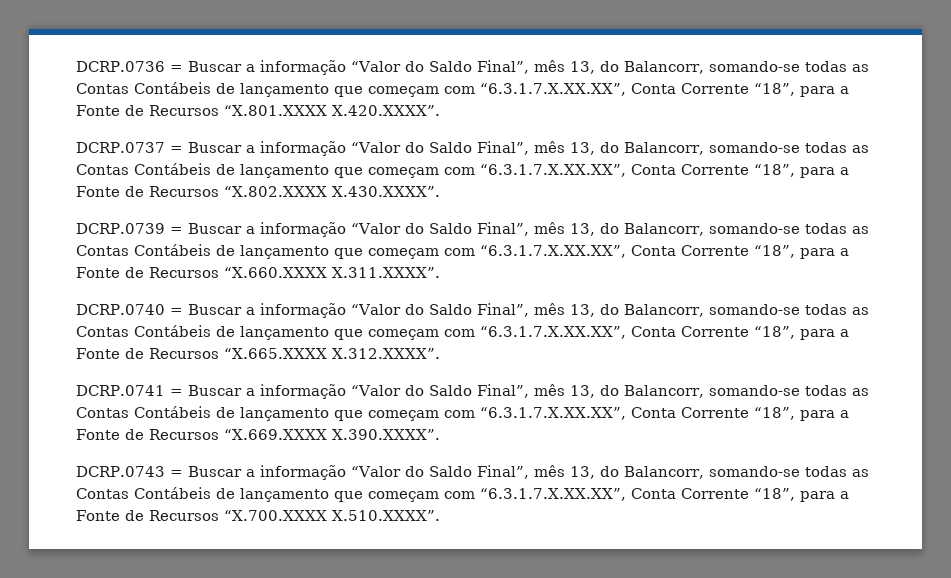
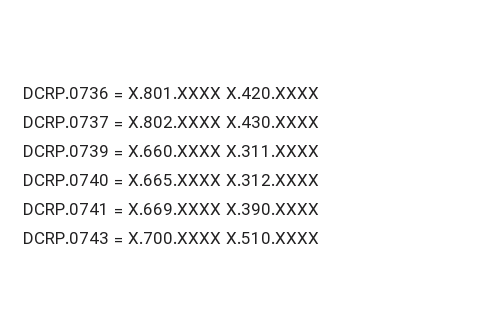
- DCRP.0736 = Buscar a informação “Valor do Saldo Final”, mês 13, do Balancorr, somando-se todas as Contas Contábeis de lançamento que começam com “6.3.1.7.X.XX.XX”, Conta Corrente “18”, para a Fonte de Recursos “X.801.XXXX X.420.XXXX”.
- DCRP.0737 = Buscar a informação “Valor do Saldo Final”, mês 13, do Balancorr, somando-se todas as Contas Contábeis de lançamento que começam com “6.3.1.7.X.XX.XX”, Conta Corrente “18”, para a Fonte de Recursos “X.802.XXXX X.430.XXXX”.
- DCRP.0739 = Buscar a informação “Valor do Saldo Final”, mês 13, do Balancorr, somando-se todas as Contas Contábeis de lançamento que começam com “6.3.1.7.X.XX.XX”, Conta Corrente “18”, para a Fonte de Recursos “X.660.XXXX X.311.XXXX”.
- DCRP.0740 = Buscar a informação “Valor do Saldo Final”, mês 13, do Balancorr, somando-se todas as Contas Contábeis de lançamento que começam com “6.3.1.7.X.XX.XX”, Conta Corrente “18”, para a Fonte de Recursos “X.665.XXXX X.312.XXXX”.
- DCRP.0741 = Buscar a informação “Valor do Saldo Final”, mês 13, do Balancorr, somando-se todas as Contas Contábeis de lançamento que começam com “6.3.1.7.X.XX.XX”, Conta Corrente “18”, para a Fonte de Recursos “X.669.XXXX X.390.XXXX”.
- DCRP.0743 = Buscar a informação “Valor do Saldo Final”, mês 13, do Balancorr, somando-se todas as Contas Contábeis de lançamento que começam com “6.3.1.7.X.XX.XX”, Conta Corrente “18”, para a Fonte de Recursos “X.700.XXXX X.510.XXXX”.
+ DCRP.0736 = X.801.XXXX X.420.XXXX
+ DCRP.0737 = X.802.XXXX X.430.XXXX
+ DCRP.0739 = X.660.XXXX X.311.XXXX
+ DCRP.0740 = X.665.XXXX X.312.XXXX
+ DCRP.0741 = X.669.XXXX X.390.XXXX
+ DCRP.0743 = X.700.XXXX X.510.XXXX

